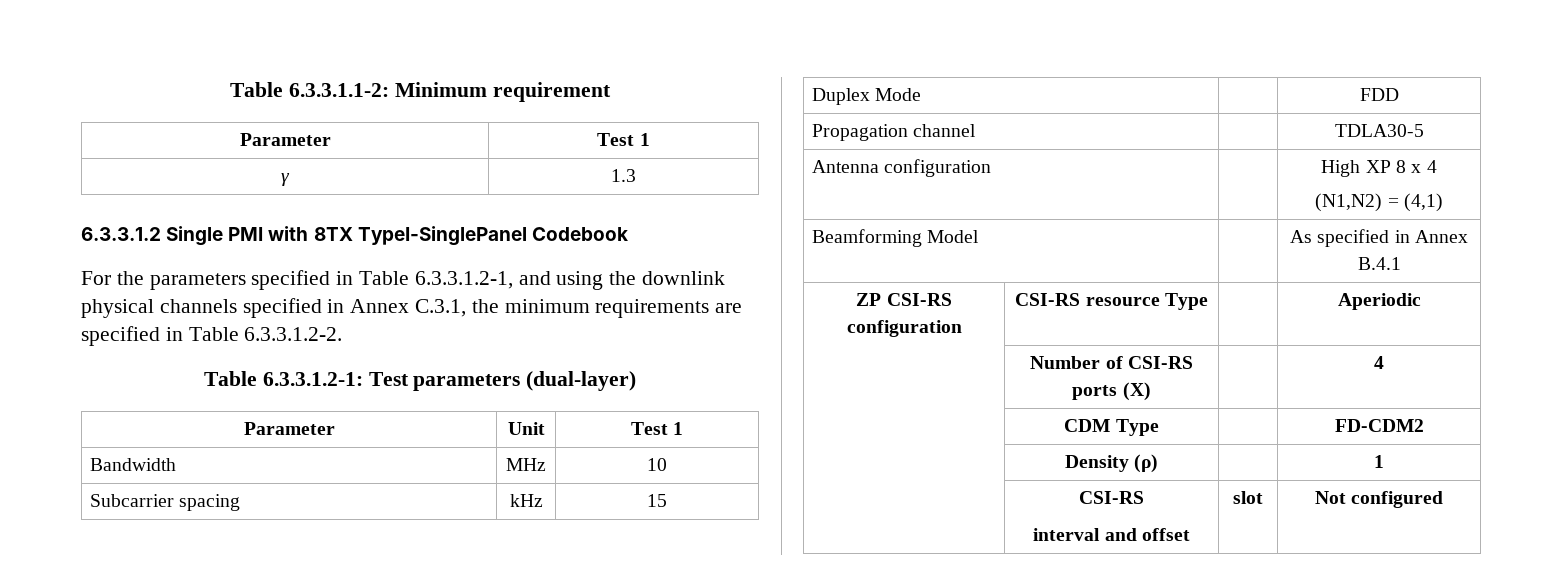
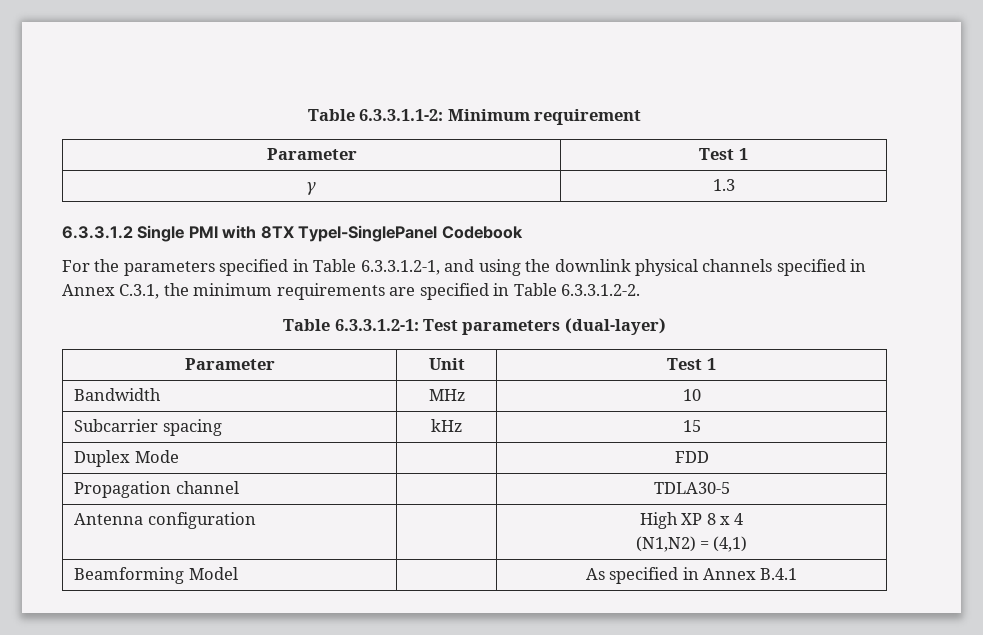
- ZP CSI-RS configuration | CSI-RS resource Type | | Aperiodic
- | Number of CSI-RS ports (X) | | 4
- | CDM Type | | FD-CDM2
- | Density (ρ) | | 1
- | CSI-RS
- interval and offset | slot | Not configured

